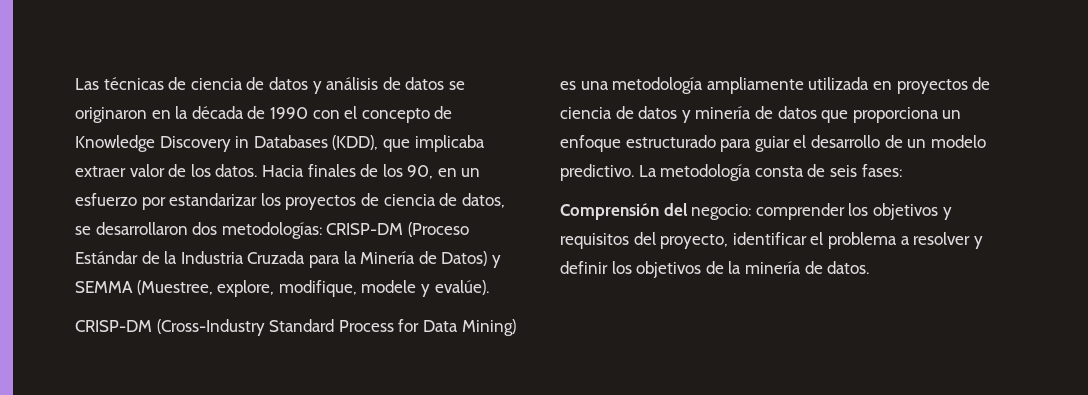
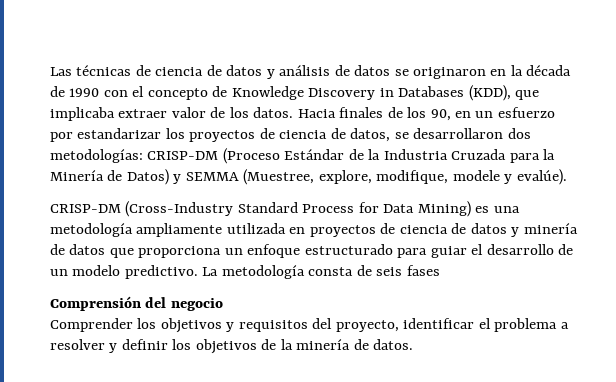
- La metodología consta de seis fases:
+ La metodología consta de seis fases
- Comprensión del negocio: comprender los objetivos y requisitos del proyecto, identificar el problema a resolver y definir los objetivos de la minería de datos.
+ Comprensión del negocio
+ Comprender los objetivos y requisitos del proyecto, identificar el problema a resolver y definir los objetivos de la minería de datos.

